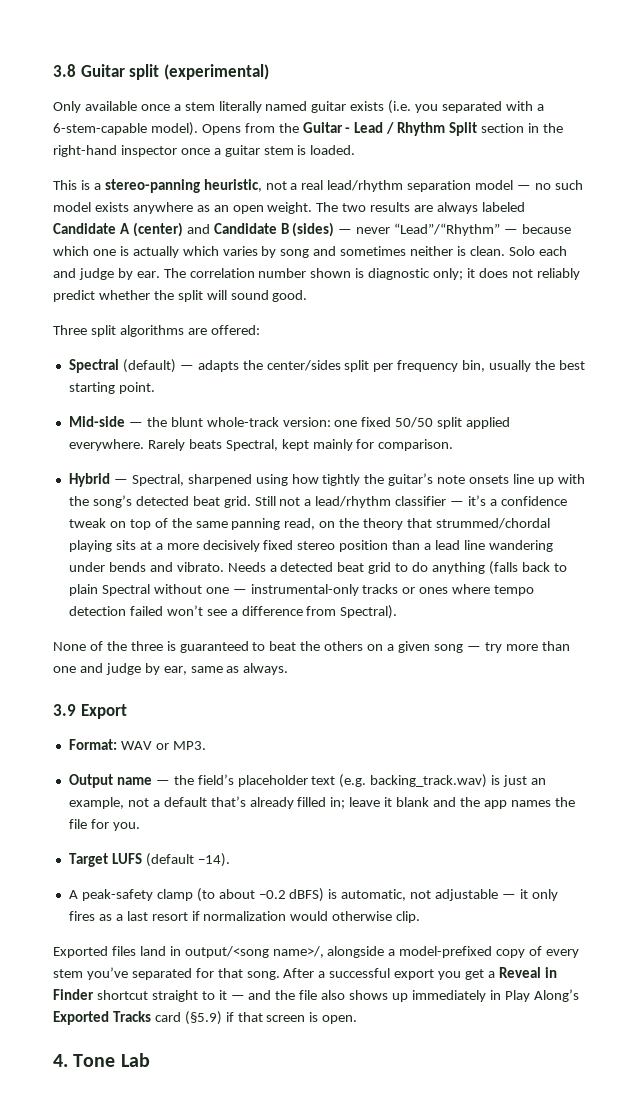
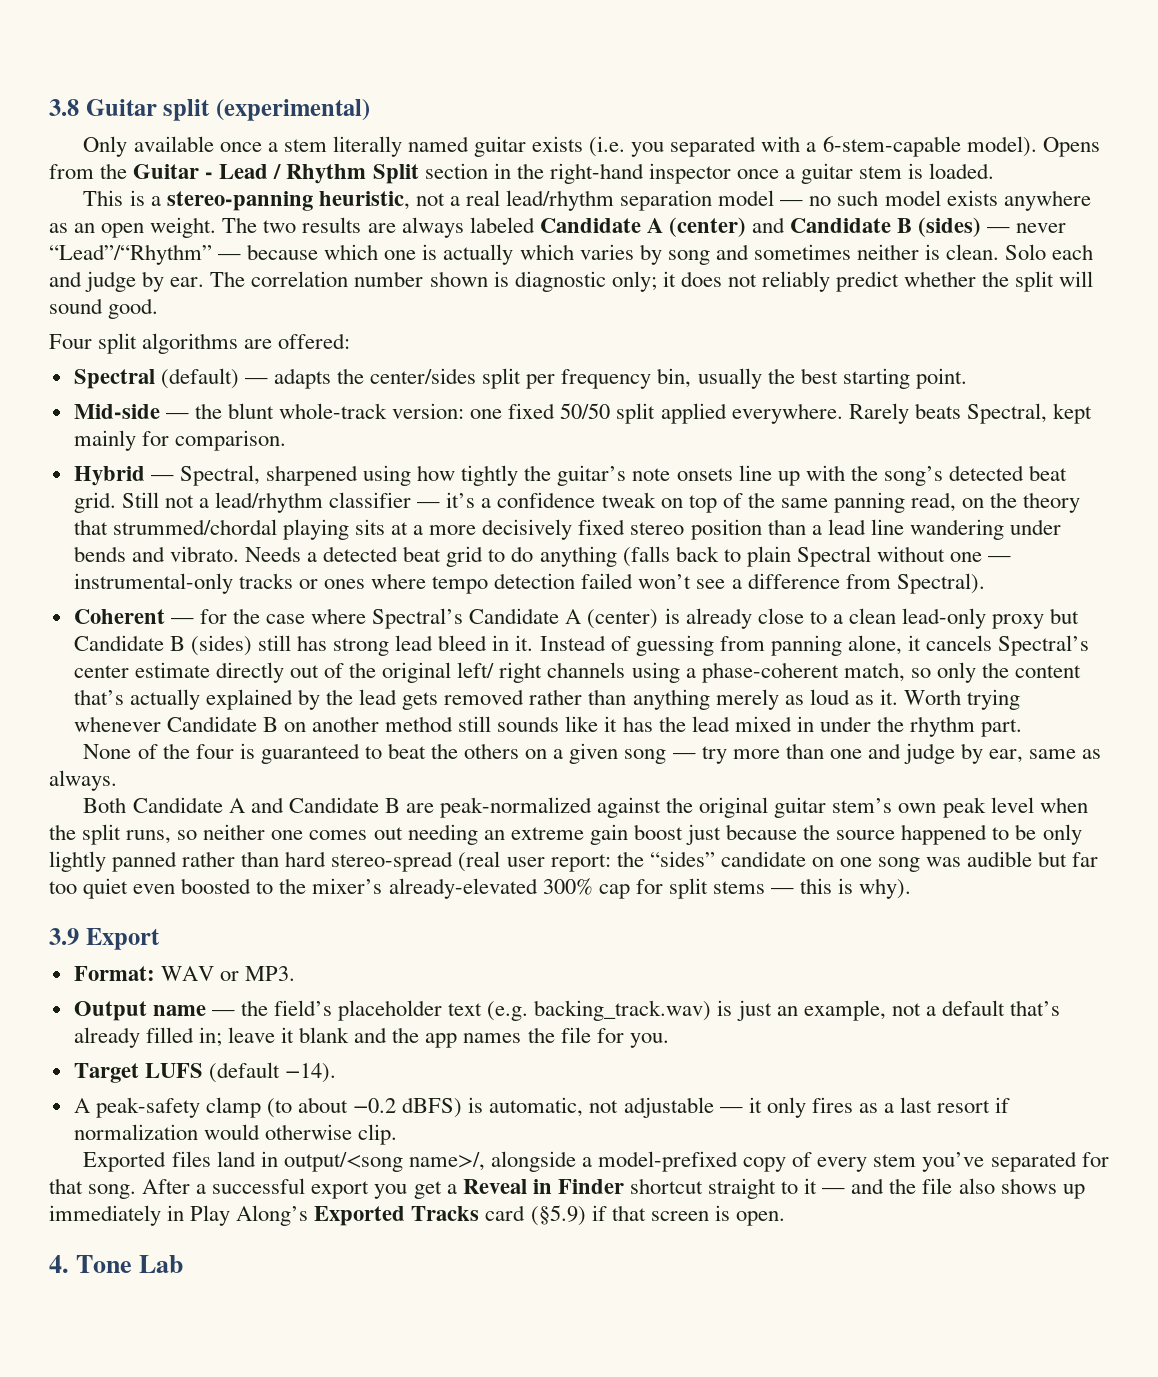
- Three split algorithms are offered:
+ Four split algorithms are offered:
+ Coherent — for the case where Spectral’s Candidate A (center) is already close to a clean lead-only proxy but Candidate B (sides) still has strong lead bleed in it. Instead of guessing from panning alone, it cancels Spectral’s center estimate directly out of the original left/ right channels using a phase-coherent match, so only the content that’s actually explained by the lead gets removed rather than anything merely as loud as it. Worth trying whenever Candidate B on another method still sounds like it has the lead mixed in under the rhythm part.
- None of the three is guaranteed to beat the others on a given song — try more than one and judge by ear, same as always.
+ None of the four is guaranteed to beat the others on a given song — try more than one and judge by ear, same as always.
+ Both Candidate A and Candidate B are peak-normalized against the original guitar stem’s own peak level when the split runs, so neither one comes out needing an extreme gain boost just because the source happened to be only lightly panned rather than hard stereo-spread (real user report: the “sides” candidate on one song was audible but far too quiet even boosted to the mixer’s already-elevated 300% cap for split stems — this is why).

